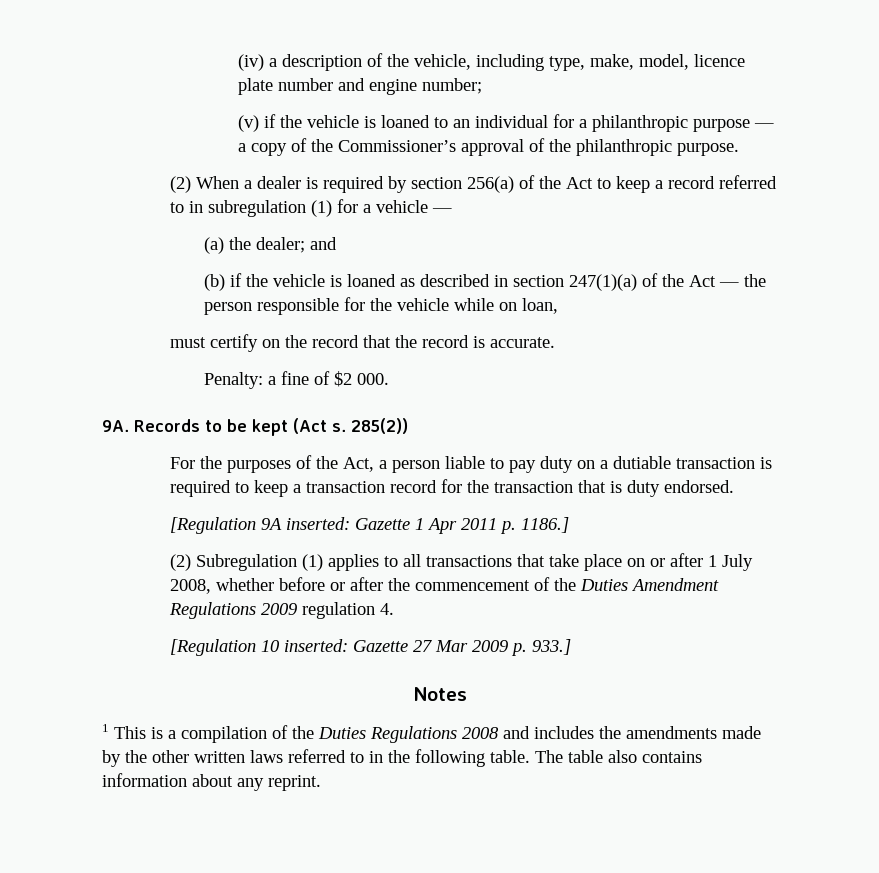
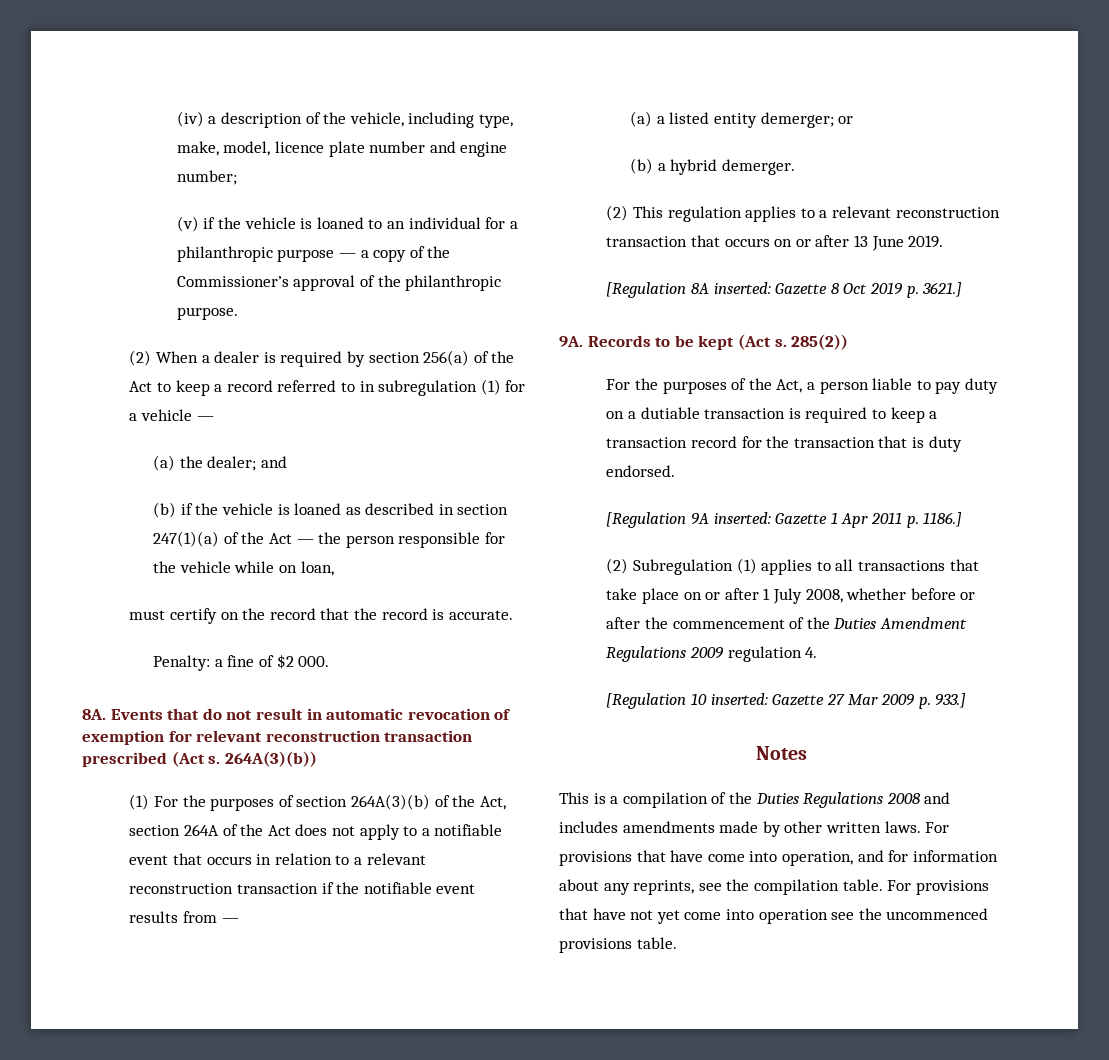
+ 8A. Events that do not result in automatic revocation of exemption for relevant reconstruction transaction prescribed (Act s. 264A(3)(b))
+ (1) For the purposes of section 264A(3)(b) of the Act, section 264A of the Act does not apply to a notifiable event that occurs in relation to a relevant reconstruction transaction if the notifiable event results from —
+ (a) a listed entity demerger; or
+ (b) a hybrid demerger.
+ (2) This regulation applies to a relevant reconstruction transaction that occurs on or after 13 June 2019.
+ [Regulation 8A inserted: Gazette 8 Oct 2019 p. 3621.]
- 1 This is a compilation of the Duties Regulations 2008 and includes the amendments made by the other written laws referred to in the following table. The table also contains information about any reprint.
+ This is a compilation of the Duties Regulations 2008 and includes amendments made by other written laws. For provisions that have come into operation, and for information about any reprints, see the compilation table. For provisions that have not yet come into operation see the uncommenced provisions table.

